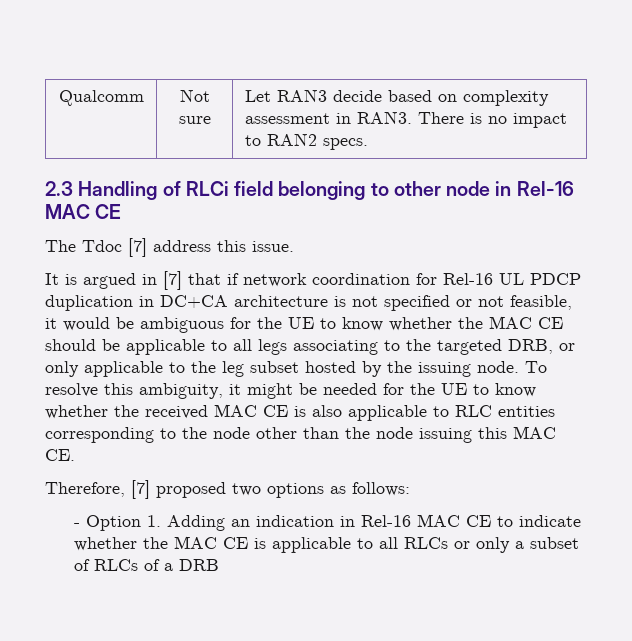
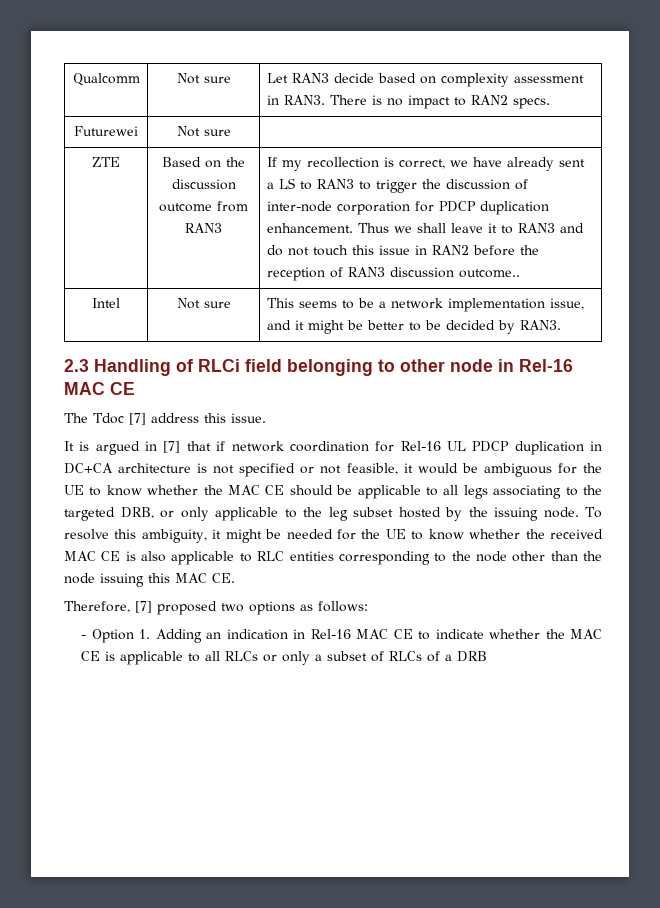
+ Futurewei | Not sure |
+ ZTE | Based on the discussion outcome from RAN3 | If my recollection is correct, we have already sent a LS to RAN3 to trigger the discussion of inter-node corporation for PDCP duplication enhancement. Thus we shall leave it to RAN3 and do not touch this issue in RAN2 before the reception of RAN3 discussion outcome..
+ Intel | Not sure | This seems to be a network implementation issue, and it might be better to be decided by RAN3.

